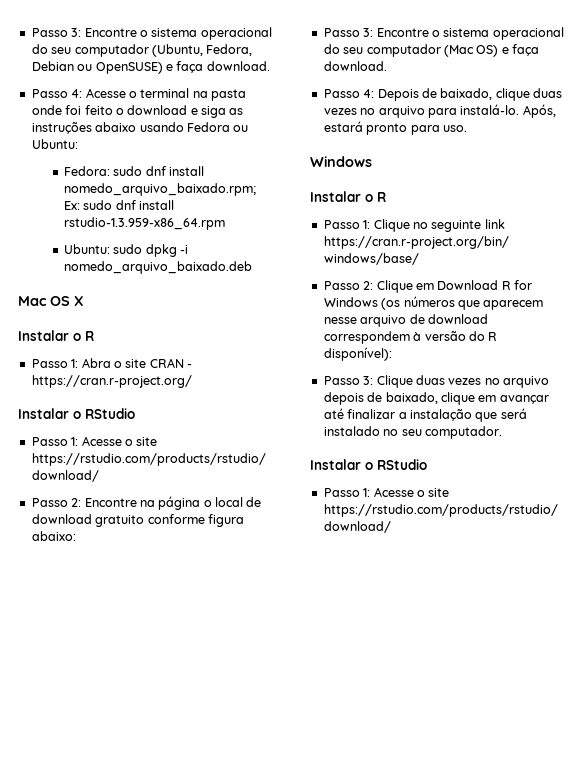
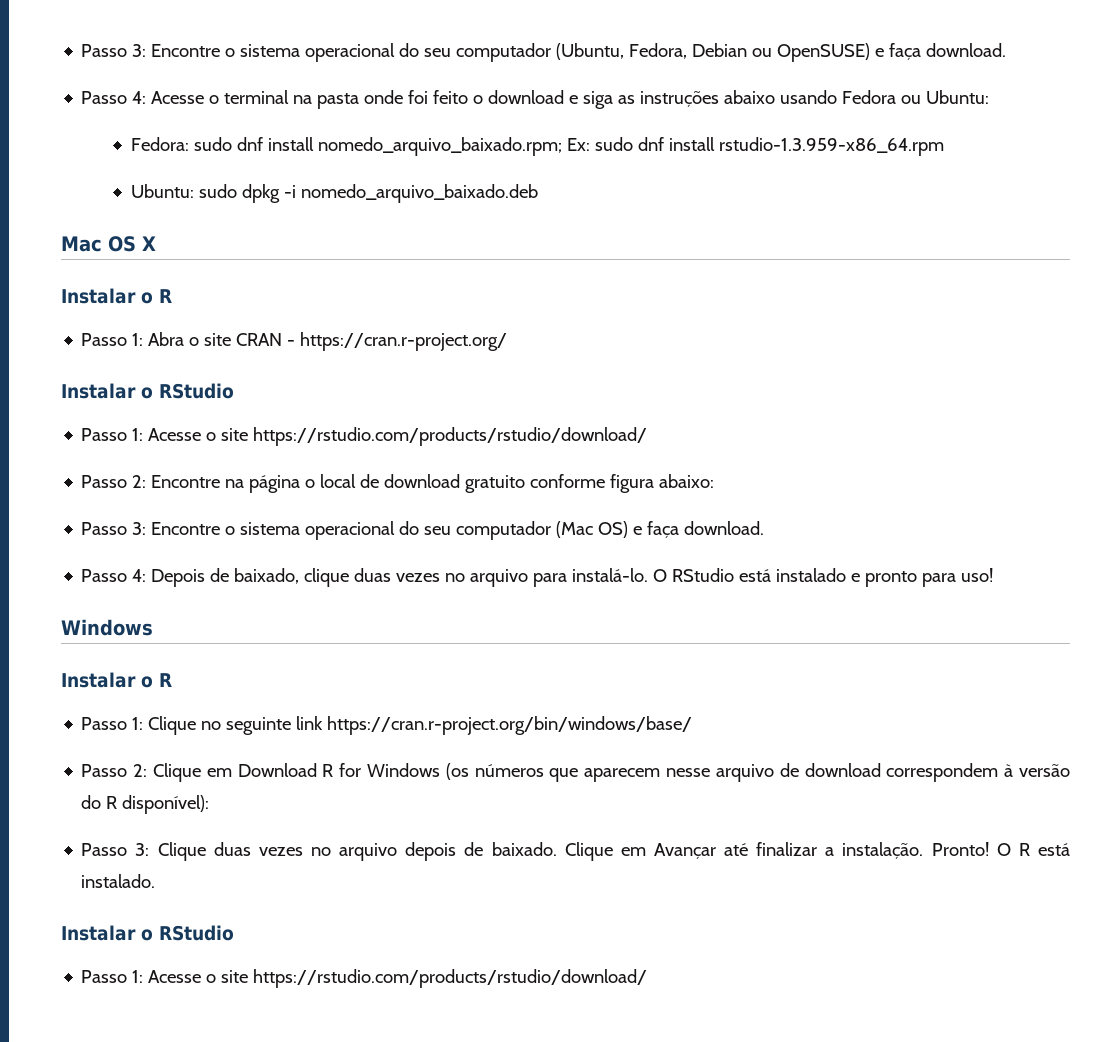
- Após, estará pronto para uso.
+ O RStudio está instalado e pronto para uso!
- Passo 3: Clique duas vezes no arquivo depois de baixado, clique em avançar até finalizar a instalação que será instalado no seu computador.
+ Passo 3: Clique duas vezes no arquivo depois de baixado. Clique em Avançar até finalizar a instalação. Pronto! O R está instalado.

